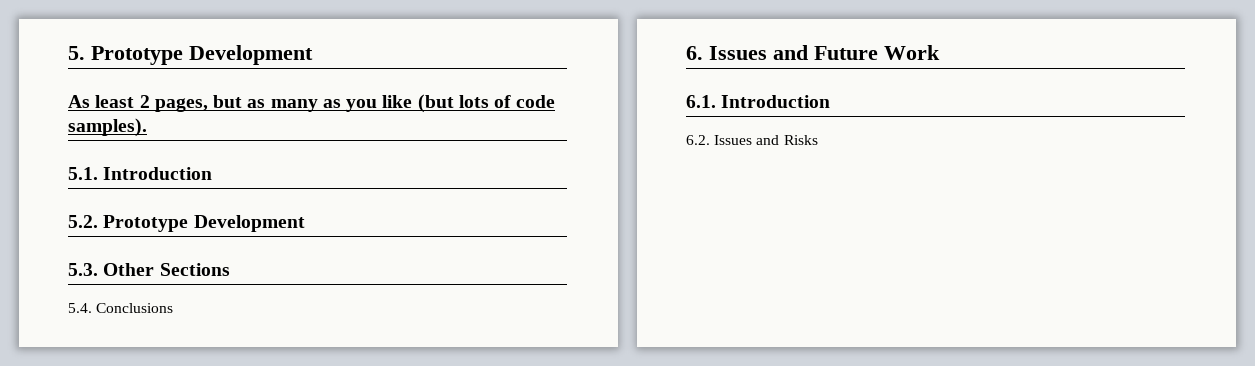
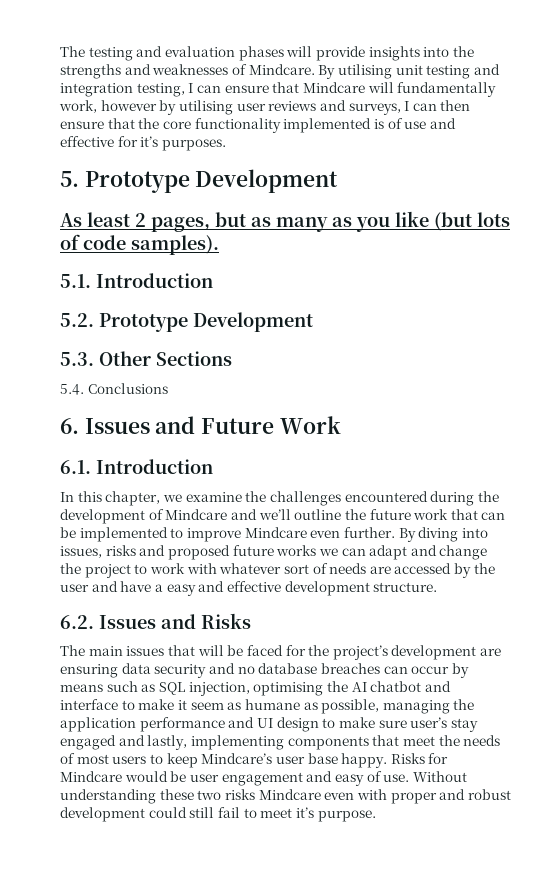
+ The testing and evaluation phases will provide insights into the strengths and weaknesses of Mindcare. By utilising unit testing and integration testing, I can ensure that Mindcare will fundamentally work, however by utilising user reviews and surveys, I can then ensure that the core functionality implemented is of use and effective for it’s purposes.
+ In this chapter, we examine the challenges encountered during the development of Mindcare and we’ll outline the future work that can be implemented to improve Mindcare even further. By diving into issues, risks and proposed future works we can adapt and change the project to work with whatever sort of needs are accessed by the user and have a easy and effective development structure.
  6.2. Issues and Risks
+ The main issues that will be faced for the project’s development are ensuring data security and no database breaches can occur by means such as SQL injection, optimising the AI chatbot and interface to make it seem as humane as possible, managing the application performance and UI design to make sure user’s stay engaged and lastly, implementing components that meet the needs of most users to keep Mindcare’s user base happy. Risks for Mindcare would be user engagement and easy of use. Without understanding these two risks Mindcare even with proper and robust development could still fail to meet it’s purpose.

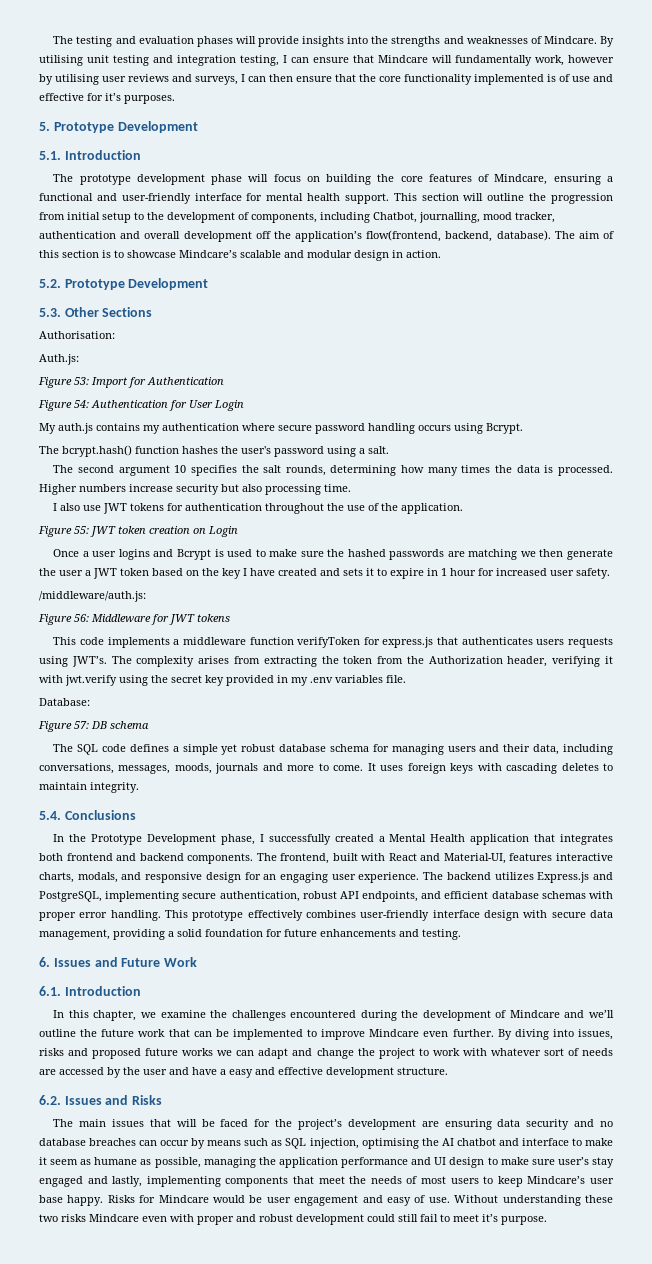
- As least 2 pages, but as many as you like (but lots of code samples).
  5.1. Introduction
+ The prototype development phase will focus on building the core features of Mindcare, ensuring a functional and user-friendly interface for mental health support. This section will outline the progression from initial setup to the development of components, including Chatbot, journalling, mood tracker, authentication and overall development off the application’s flow(frontend, backend, database). The aim of this section is to showcase Mindcare’s scalable and modular design in action.
+ Authorisation:
+ Auth.js:
+ Figure 53: Import for Authentication
+ Figure 54: Authentication for User Login
+ My auth.js contains my authentication where secure password handling occurs using Bcrypt.
+ The bcrypt.hash() function hashes the user's password using a salt.
+ The second argument 10 specifies the salt rounds, determining how many times the data is processed. Higher numbers increase security but also processing time.
+ I also use JWT tokens for authentication throughout the use of the application.
+ Figure 55: JWT token creation on Login
+ Once a user logins and Bcrypt is used to make sure the hashed passwords are matching we then generate the user a JWT token based on the key I have created and sets it to expire in 1 hour for increased user safety.
+ /middleware/auth.js:
+ Figure 56: Middleware for JWT tokens
+ This code implements a middleware function verifyToken for express.js that authenticates users requests using JWT’s. The complexity arises from extracting the token from the Authorization header, verifying it with jwt.verify using the secret key provided in my .env variables file.
+ Database:
+ Figure 57: DB schema
+ The SQL code defines a simple yet robust database schema for managing users and their data, including conversations, messages, moods, journals and more to come. It uses foreign keys with cascading deletes to maintain integrity.
  5.4. Conclusions
+ In the Prototype Development phase, I successfully created a Mental Health application that integrates both frontend and backend components. The frontend, built with React and Material-UI, features interactive charts, modals, and responsive design for an engaging user experience. The backend utilizes Express.js and PostgreSQL, implementing secure authentication, robust API endpoints, and efficient database schemas with proper error handling. This prototype effectively combines user-friendly interface design with secure data management, providing a solid foundation for future enhancements and testing.

